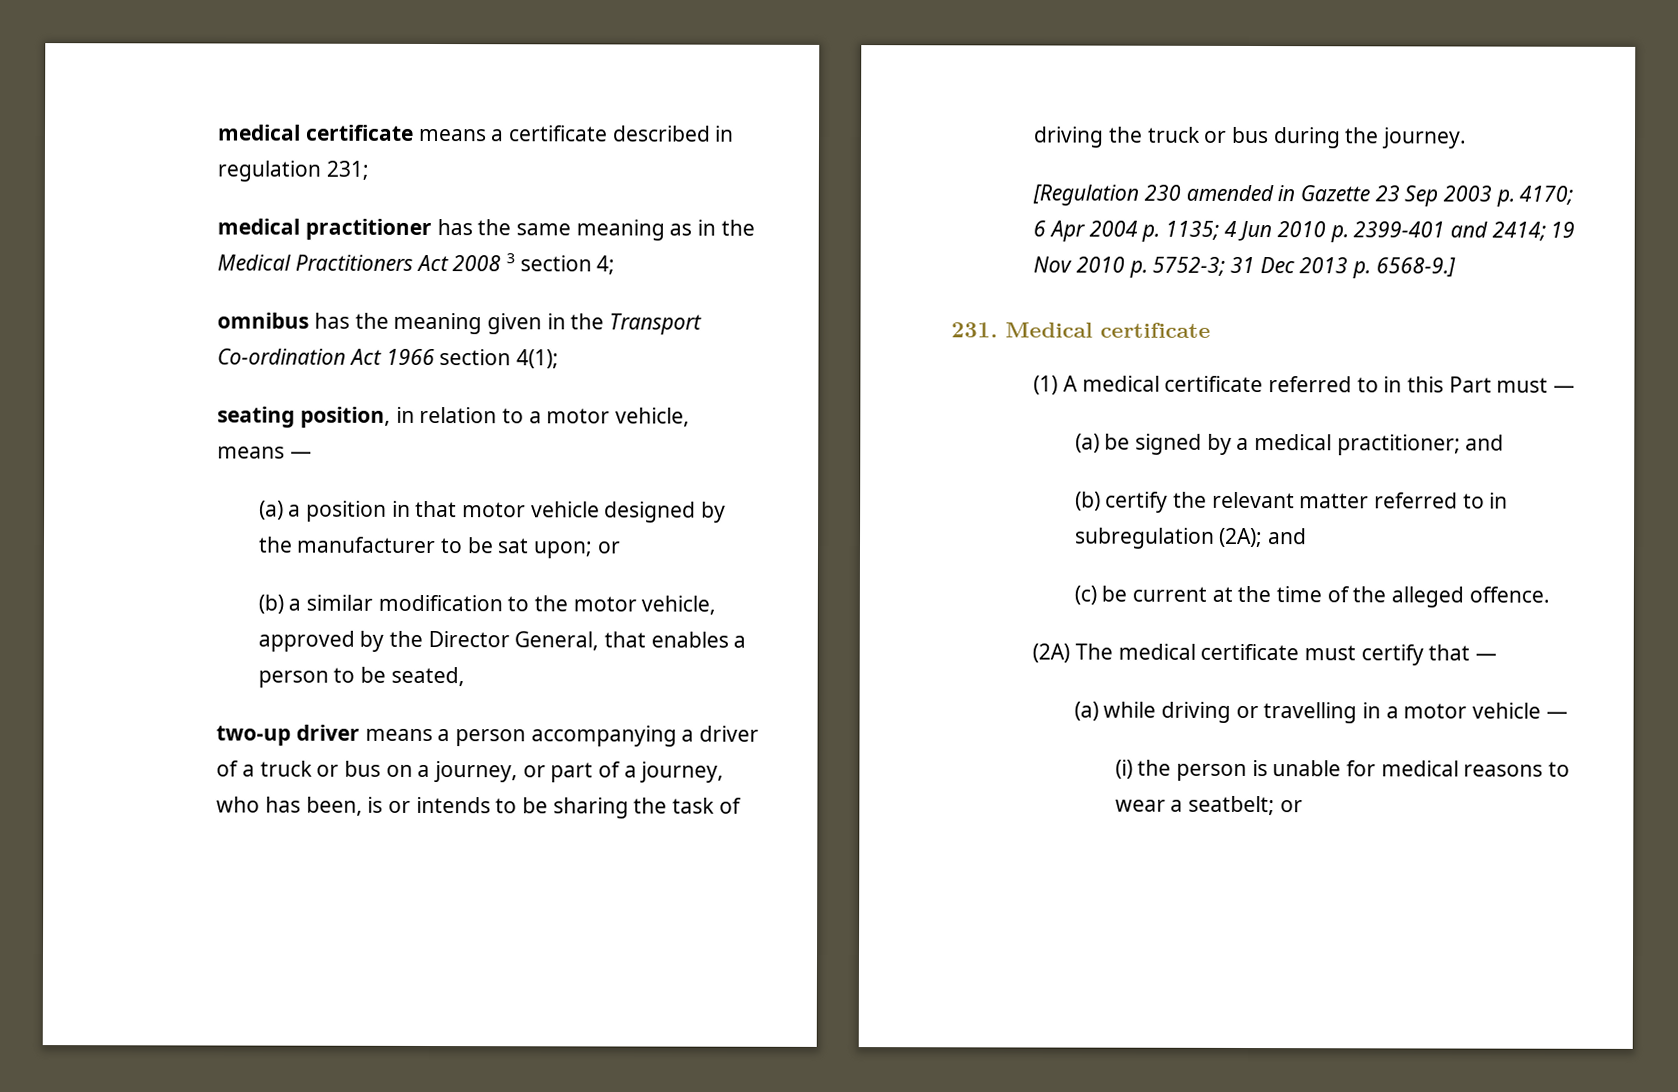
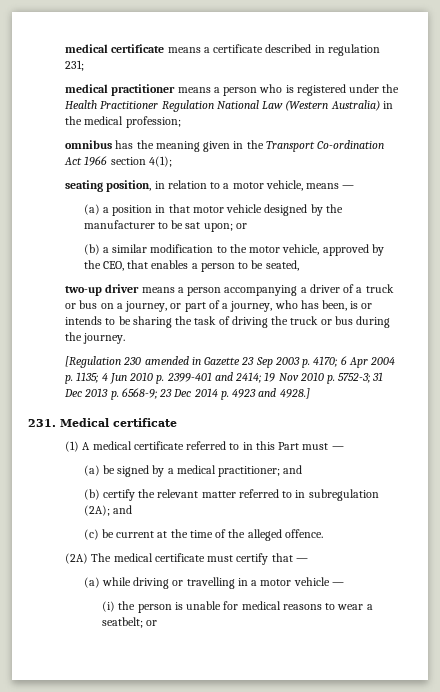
- medical practitioner has the same meaning as in the Medical Practitioners Act 2008 3 section 4;
+ medical practitioner means a person who is registered under the Health Practitioner Regulation National Law (Western Australia) in the medical profession;
- (b) a similar modification to the motor vehicle, approved by the Director General, that enables a person to be seated,
+ (b) a similar modification to the motor vehicle, approved by the CEO, that enables a person to be seated,
- [Regulation 230 amended in Gazette 23 Sep 2003 p. 4170; 6 Apr 2004 p. 1135; 4 Jun 2010 p. 2399-401 and 2414; 19 Nov 2010 p. 5752-3; 31 Dec 2013 p. 6568-9.]
+ [Regulation 230 amended in Gazette 23 Sep 2003 p. 4170; 6 Apr 2004 p. 1135; 4 Jun 2010 p. 2399-401 and 2414; 19 Nov 2010 p. 5752-3; 31 Dec 2013 p. 6568-9; 23 Dec 2014 p. 4923 and 4928.]

